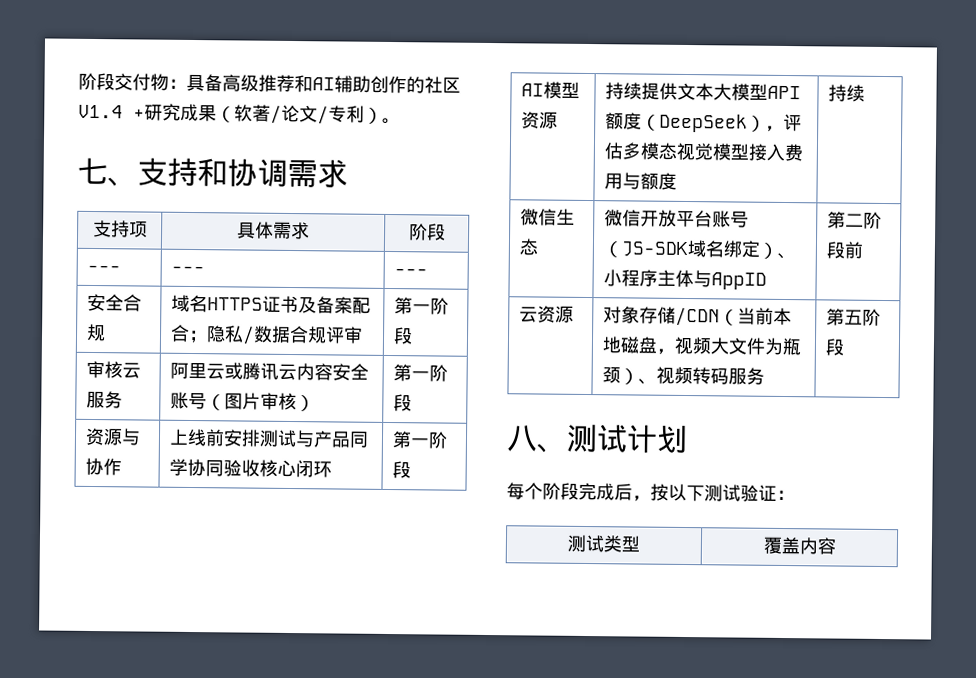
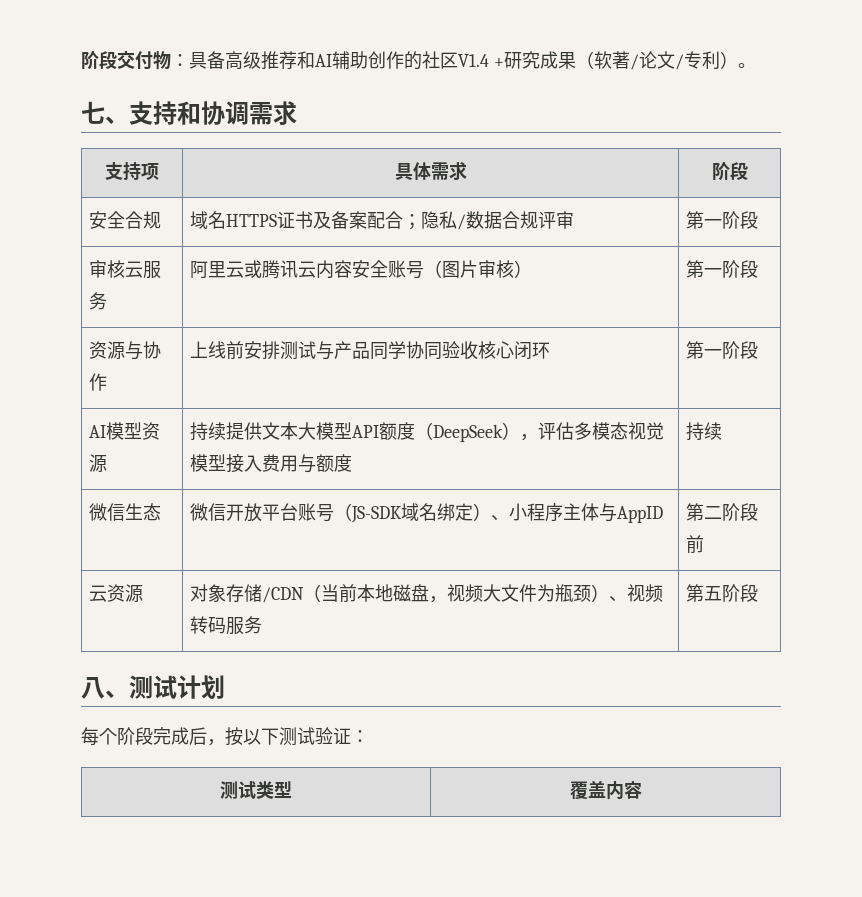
- --- | --- | ---

